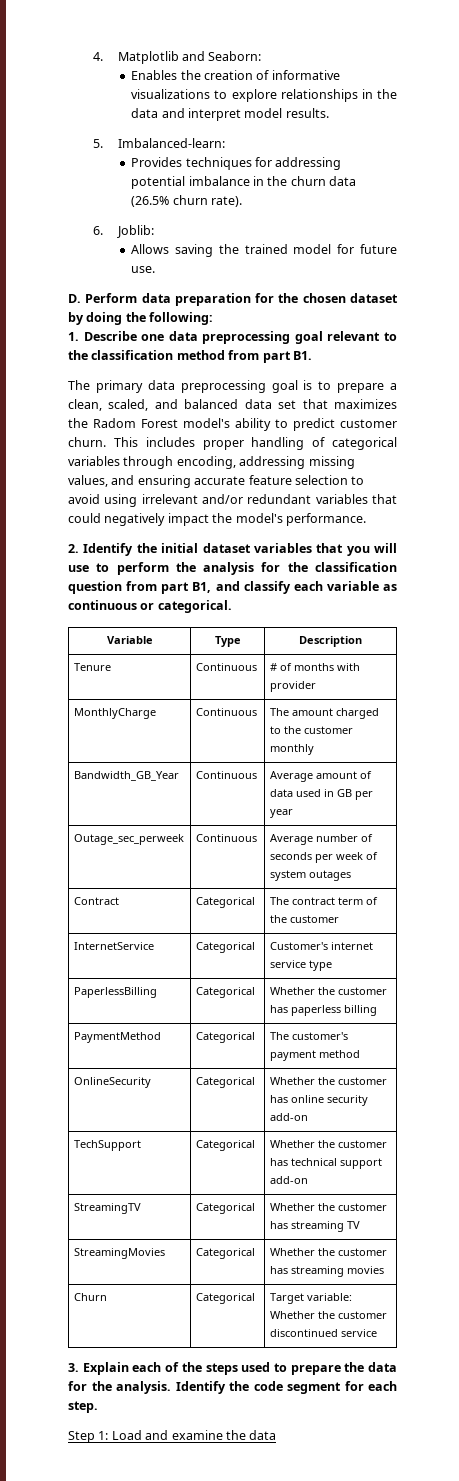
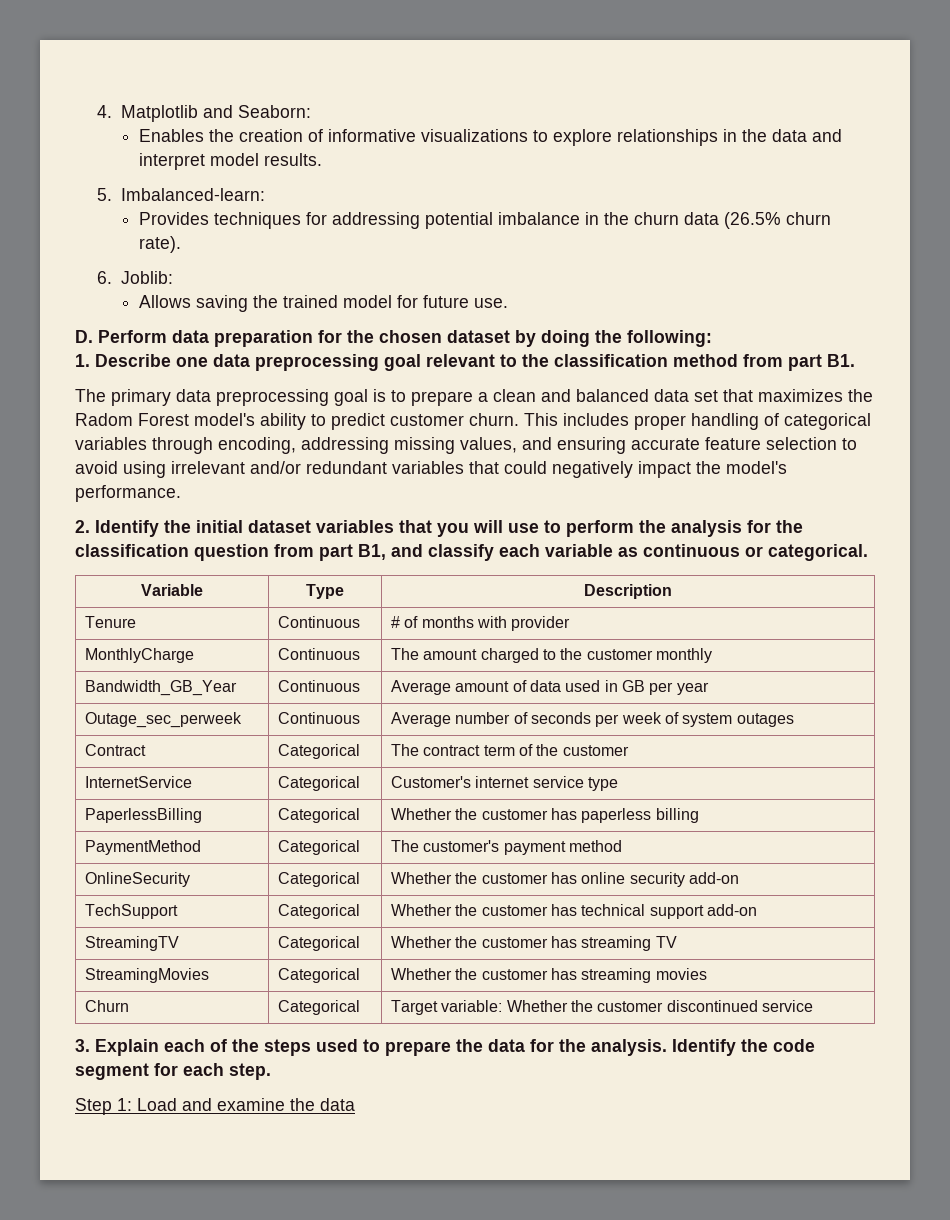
- The primary data preprocessing goal is to prepare a clean, scaled, and balanced data set that maximizes the Radom Forest model's ability to predict customer churn.
+ The primary data preprocessing goal is to prepare a clean and balanced data set that maximizes the Radom Forest model's ability to predict customer churn.

